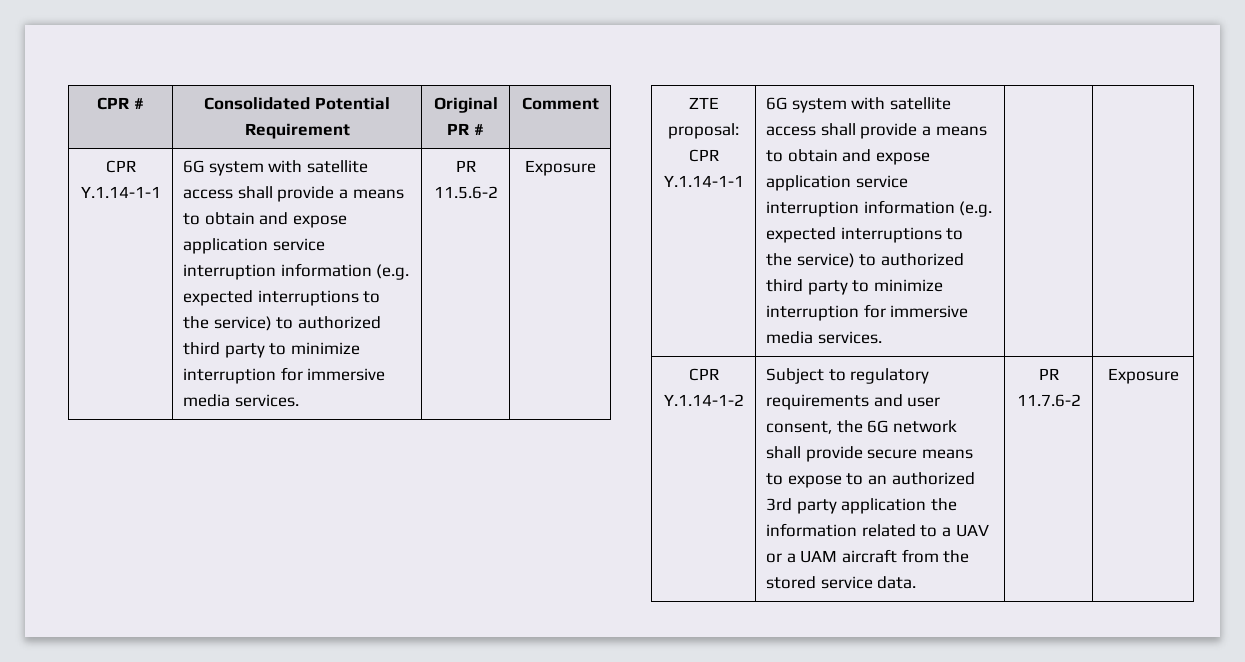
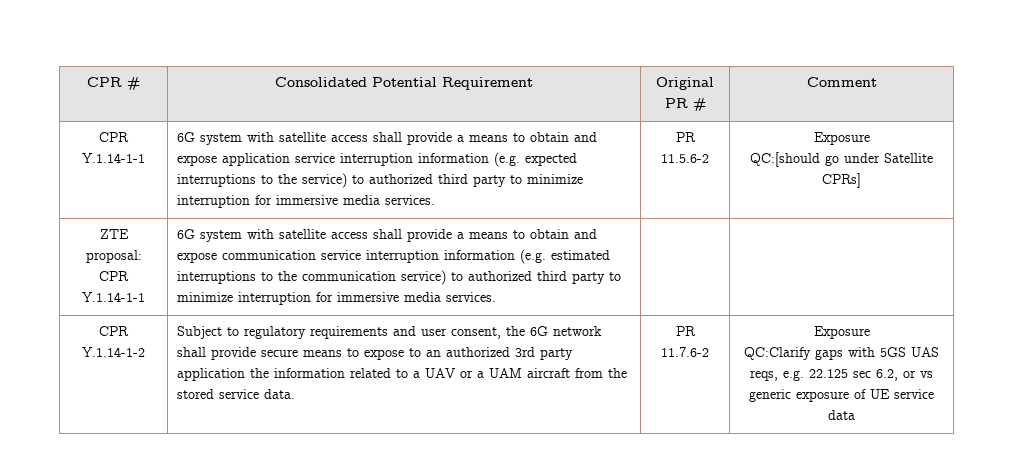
+ QC:[should go under Satellite CPRs]
- ZTE proposal: CPR Y.1.14-1-1 | 6G system with satellite access shall provide a means to obtain and expose application service interruption information (e.g. expected interruptions to the service) to authorized third party to minimize interruption for immersive media services. | |
+ ZTE proposal: CPR Y.1.14-1-1 | 6G system with satellite access shall provide a means to obtain and expose communication service interruption information (e.g. estimated interruptions to the communication service) to authorized third party to minimize interruption for immersive media services. | |
+ QC:Clarify gaps with 5GS UAS reqs, e.g. 22.125 sec 6.2, or vs generic exposure of UE service data

